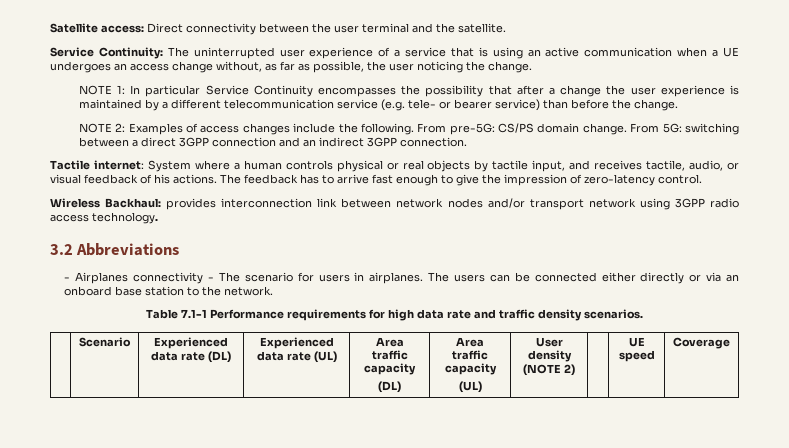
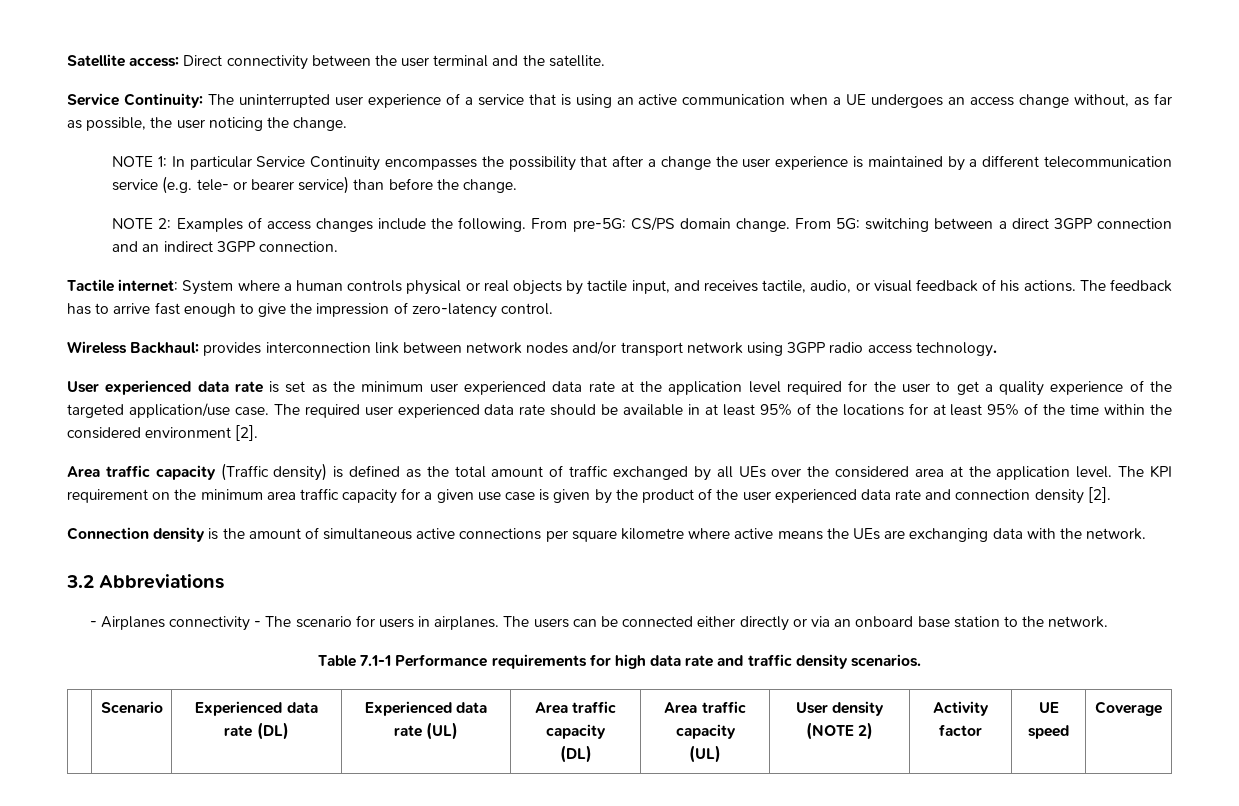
+ User experienced data rate is set as the minimum user experienced data rate at the application level required for the user to get a quality experience of the targeted application/use case. The required user experienced data rate should be available in at least 95% of the locations for at least 95% of the time within the considered environment [2].
+ Area traffic capacity (Traffic density) is defined as the total amount of traffic exchanged by all UEs over the considered area at the application level. The KPI requirement on the minimum area traffic capacity for a given use case is given by the product of the user experienced data rate and connection density [2].
+ Connection density is the amount of simultaneous active connections per square kilometre where active means the UEs are exchanging data with the network.
  | Scenario | Experienced data rate (DL) | Experienced data rate (UL) | Area traffic capacity
  (DL) | Area traffic capacity
- (UL) | User density (NOTE 2) | | UE speed | Coverage
+ (UL) | User density (NOTE 2) | Activity factor | UE speed | Coverage

